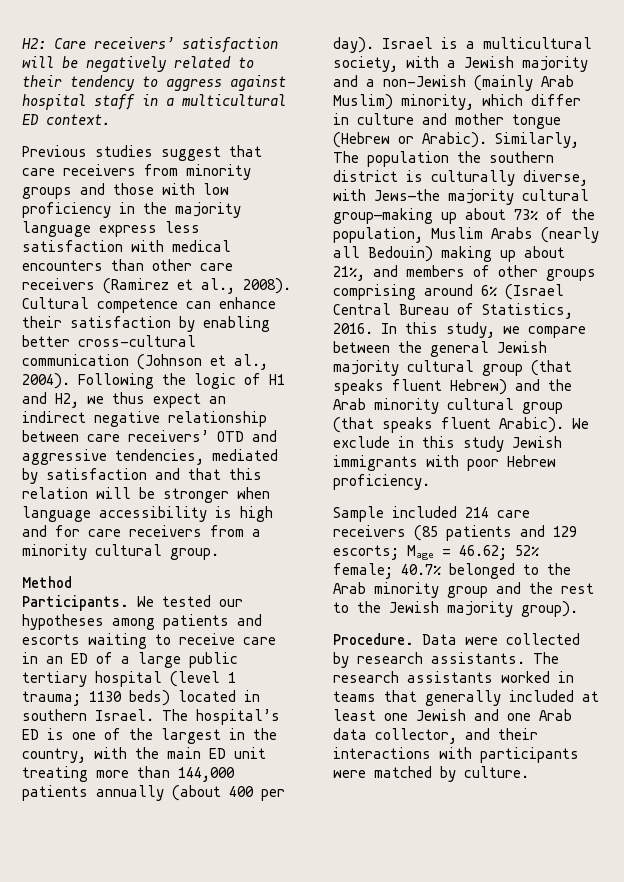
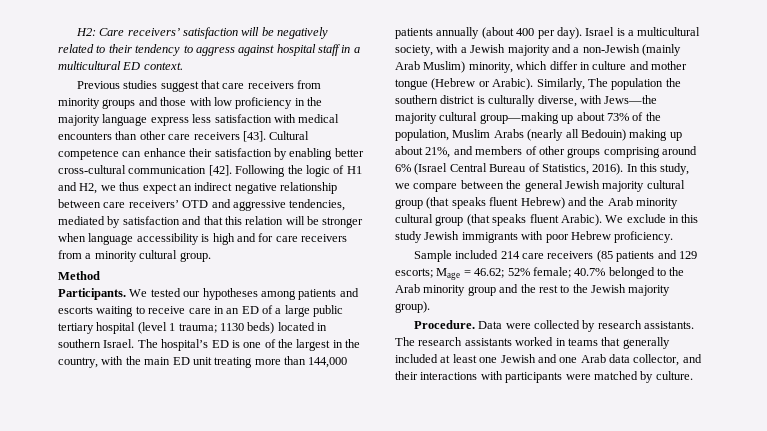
- Previous studies suggest that care receivers from minority groups and those with low proficiency in the majority language express less satisfaction with medical encounters than other care receivers (Ramirez et al., 2008).
+ Previous studies suggest that care receivers from minority groups and those with low proficiency in the majority language express less satisfaction with medical encounters than other care receivers [43].
- Cultural competence can enhance their satisfaction by enabling better cross-cultural communication (Johnson et al., 2004).
+ Cultural competence can enhance their satisfaction by enabling better cross-cultural communication [42].
- Similarly, The population the southern district is culturally diverse, with Jews—the majority cultural group—making up about 73% of the population, Muslim Arabs (nearly all Bedouin) making up about 21%, and members of other groups comprising around 6% (Israel Central Bureau of Statistics, 2016.
+ Similarly, The population the southern district is culturally diverse, with Jews—the majority cultural group—making up about 73% of the population, Muslim Arabs (nearly all Bedouin) making up about 21%, and members of other groups comprising around 6% (Israel Central Bureau of Statistics, 2016).

